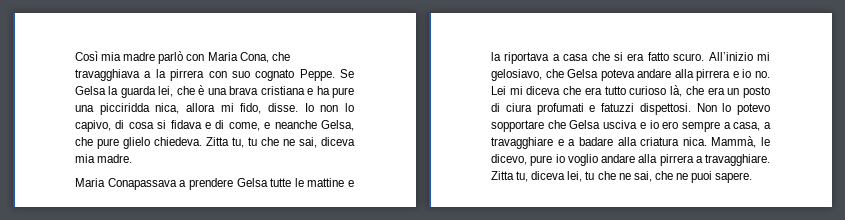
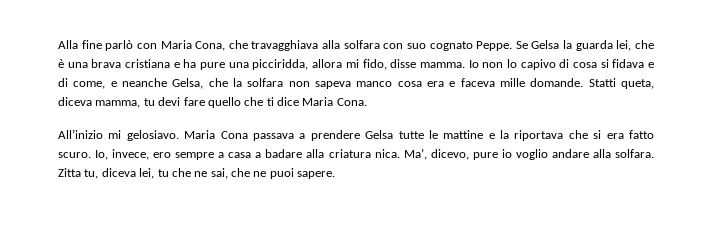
- Così mia madre parlò con Maria Cona, che travagghiava a la pirrera con suo cognato Peppe.
+ Alla fine parlò con Maria Cona, che travagghiava alla solfara con suo cognato Peppe.
- Se Gelsa la guarda lei, che è una brava cristiana e ha pure una picciridda nica, allora mi fido, disse.
+ Se Gelsa la guarda lei, che è una brava cristiana e ha pure una picciridda, allora mi fido, disse mamma.
- Io non lo capivo, di cosa si fidava e di come, e neanche Gelsa, che pure glielo chiedeva. Zitta tu, tu che ne sai, diceva mia madre.
- Maria Conapassava a prendere Gelsa tutte le mattine e la riportava a casa che si era fatto scuro.
+ Io non lo capivo di cosa si fidava e di come, e neanche Gelsa, che la solfara non sapeva manco cosa era e faceva mille domande. Statti queta, diceva mamma, tu devi fare quello che ti dice Maria Cona.
+ All’inizio mi gelosiavo. Maria Cona passava a prendere Gelsa tutte le mattine e la riportava che si era fatto scuro.
- All’inizio mi gelosiavo, che Gelsa poteva andare alla pirrera e io no. Lei mi diceva che era tutto curioso là, che era un posto di ciura profumati e fatuzzi dispettosi. Non lo potevo sopportare che Gelsa usciva e io ero sempre a casa, a travagghiare e a badare alla criatura nica.
+ Io, invece, ero sempre a casa a badare alla criatura nica.
- Mammà, le dicevo, pure io voglio andare alla pirrera a travagghiare.
+ Ma’, dicevo, pure io voglio andare alla solfara.

